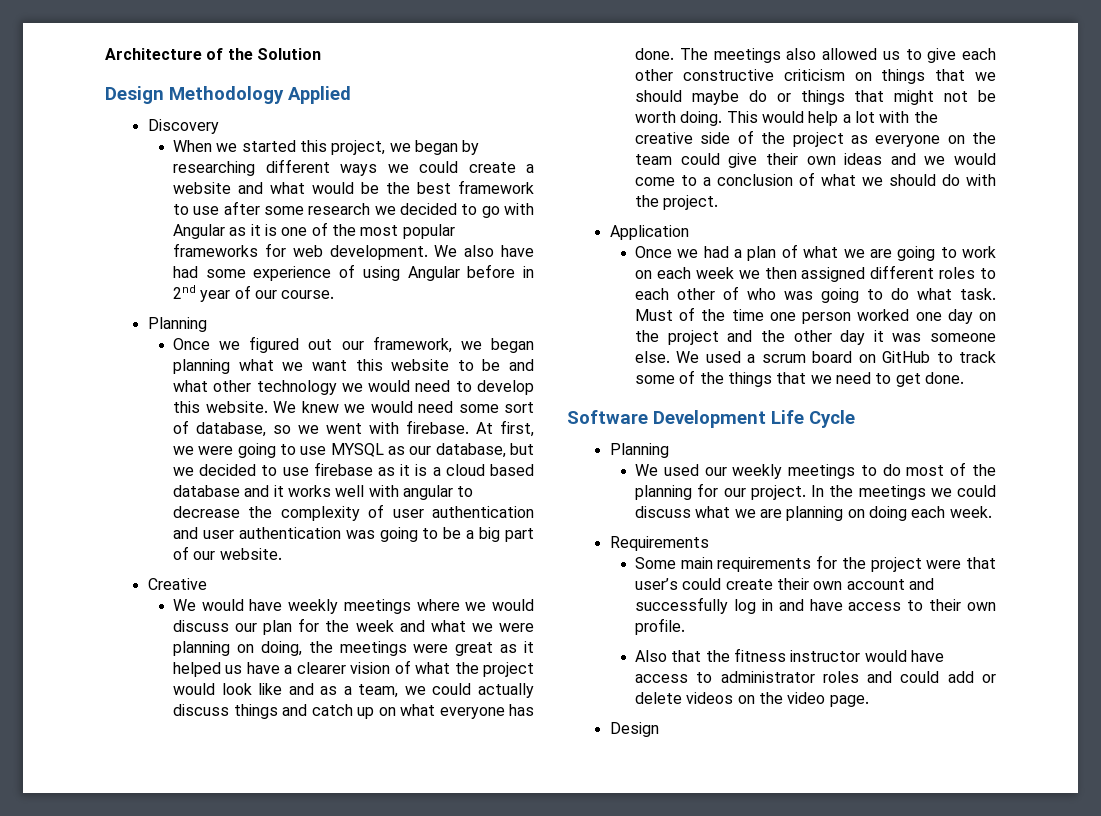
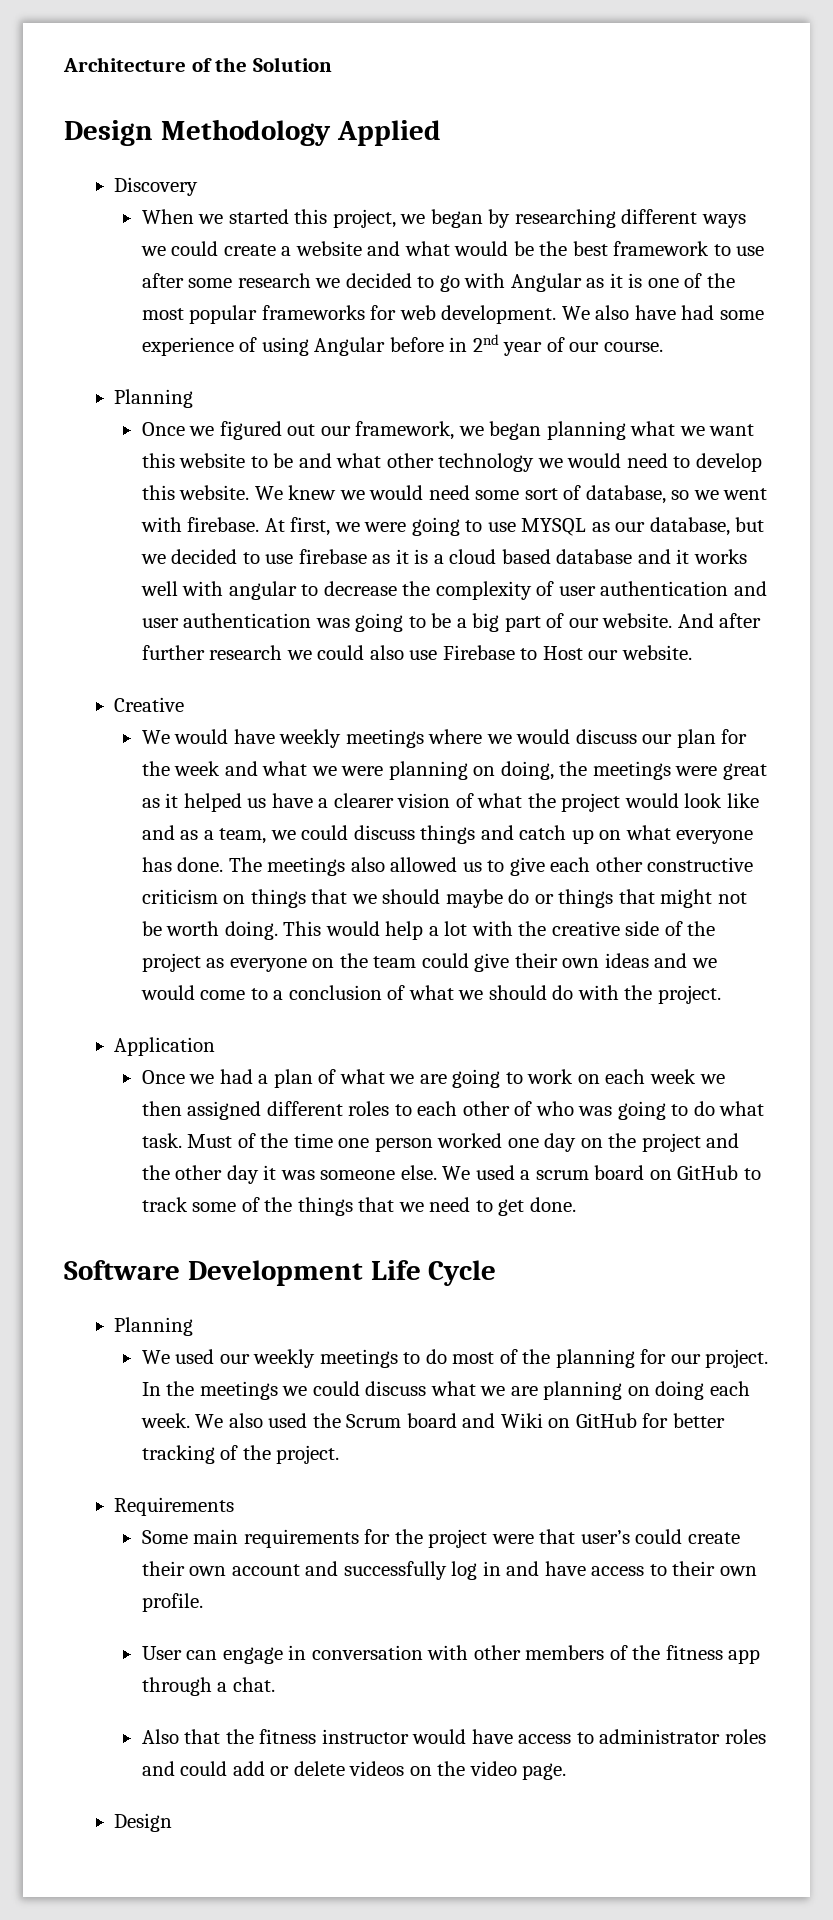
+ And after further research we could also use Firebase to Host our website.
- We would have weekly meetings where we would discuss our plan for the week and what we were planning on doing, the meetings were great as it helped us have a clearer vision of what the project would look like and as a team, we could actually discuss things and catch up on what everyone has done.
+ We would have weekly meetings where we would discuss our plan for the week and what we were planning on doing, the meetings were great as it helped us have a clearer vision of what the project would look like and as a team, we could discuss things and catch up on what everyone has done.
+ We also used the Scrum board and Wiki on GitHub for better tracking of the project.
+ User can engage in conversation with other members of the fitness app through a chat.

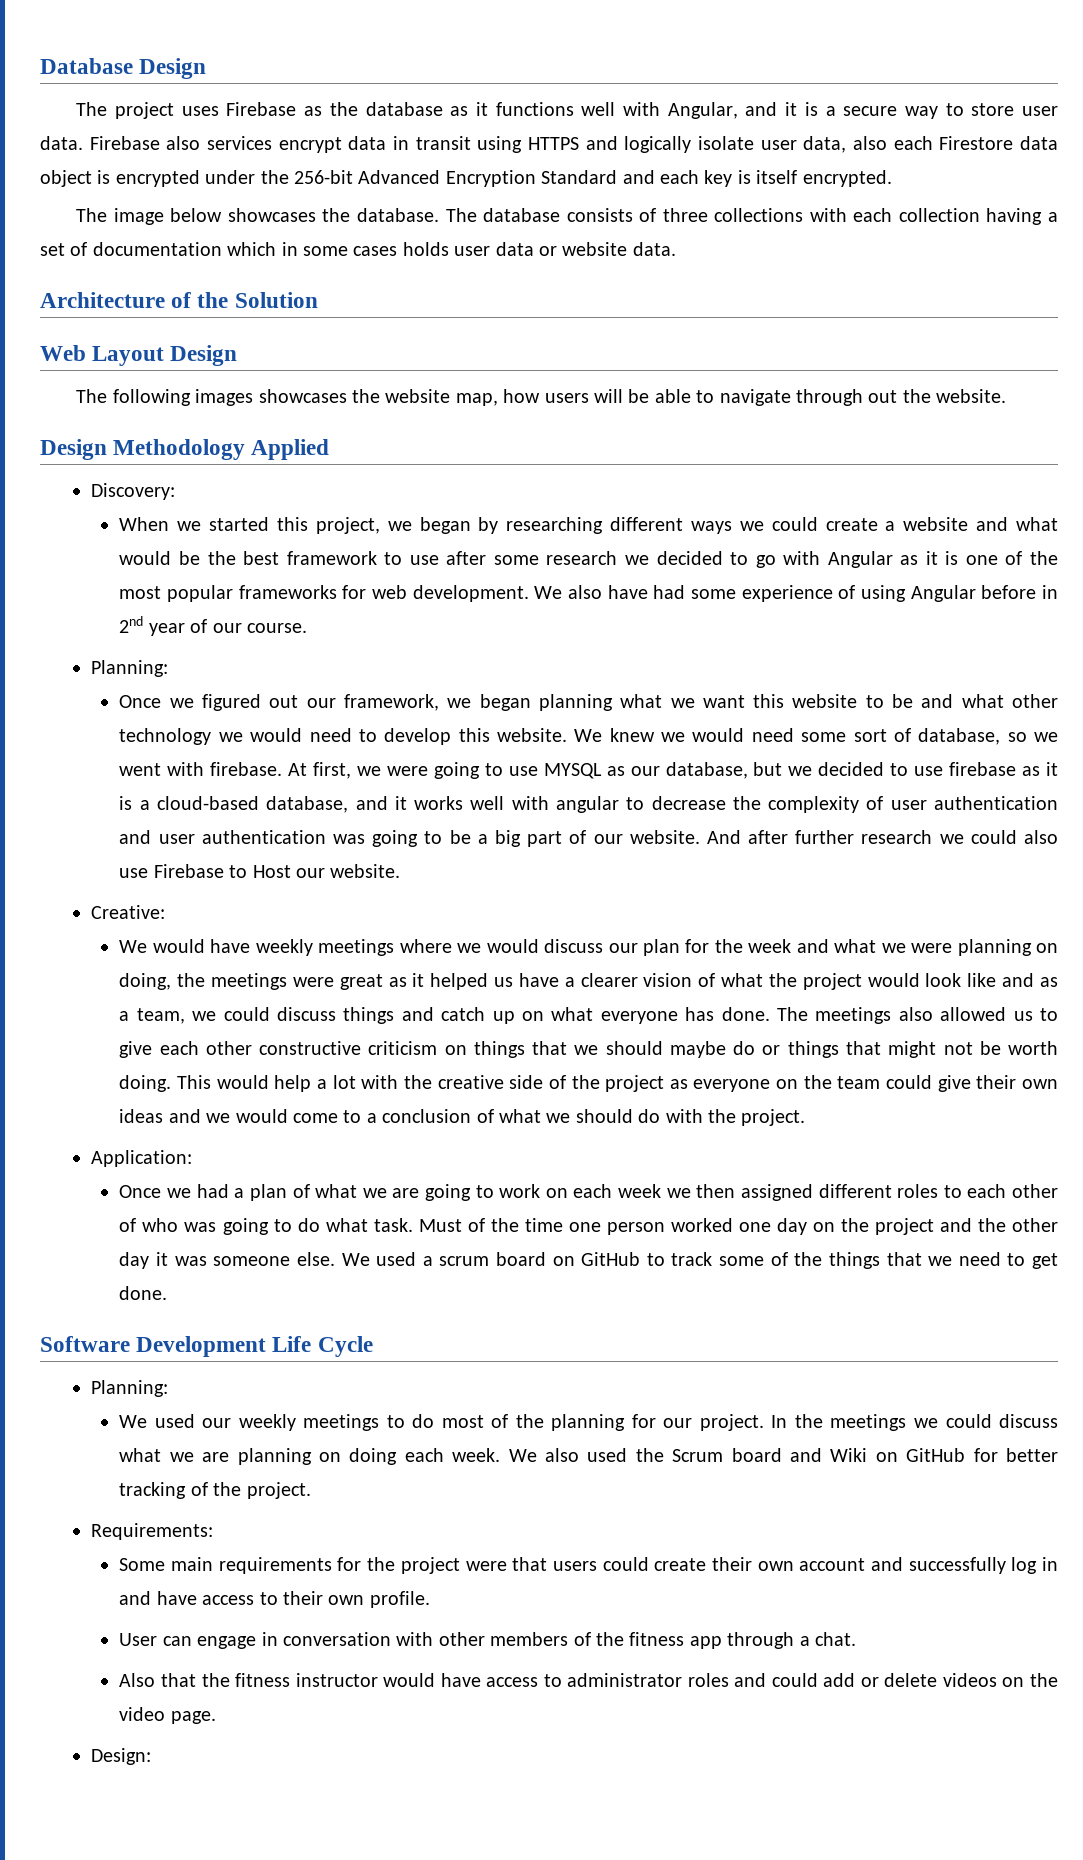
+ Database Design
+ The project uses Firebase as the database as it functions well with Angular, and it is a secure way to store user data. Firebase also services encrypt data in transit using HTTPS and logically isolate user data, also each Firestore data object is encrypted under the 256-bit Advanced Encryption Standard and each key is itself encrypted.
+ The image below showcases the database. The database consists of three collections with each collection having a set of documentation which in some cases holds user data or website data.
  Architecture of the Solution
+ Web Layout Design
+ The following images showcases the website map, how users will be able to navigate through out the website.
- Discovery
+ Discovery:
  We also have had some experience of using Angular before in 2nd year of our course.
- Planning
+ Planning:
- At first, we were going to use MYSQL as our database, but we decided to use firebase as it is a cloud based database and it works well with angular to decrease the complexity of user authentication and user authentication was going to be a big part of our website.
+ At first, we were going to use MYSQL as our database, but we decided to use firebase as it is a cloud-based database, and it works well with angular to decrease the complexity of user authentication and user authentication was going to be a big part of our website.
- Creative
+ Creative:
- Application
+ Application:
  Software Development Life Cycle
- Planning
+ Planning:
- Requirements
+ Requirements:
- Some main requirements for the project were that user’s could create their own account and successfully log in and have access to their own profile.
+ Some main requirements for the project were that users could create their own account and successfully log in and have access to their own profile.
  Also that the fitness instructor would have access to administrator roles and could add or delete videos on the video page.
- Design
+ Design:

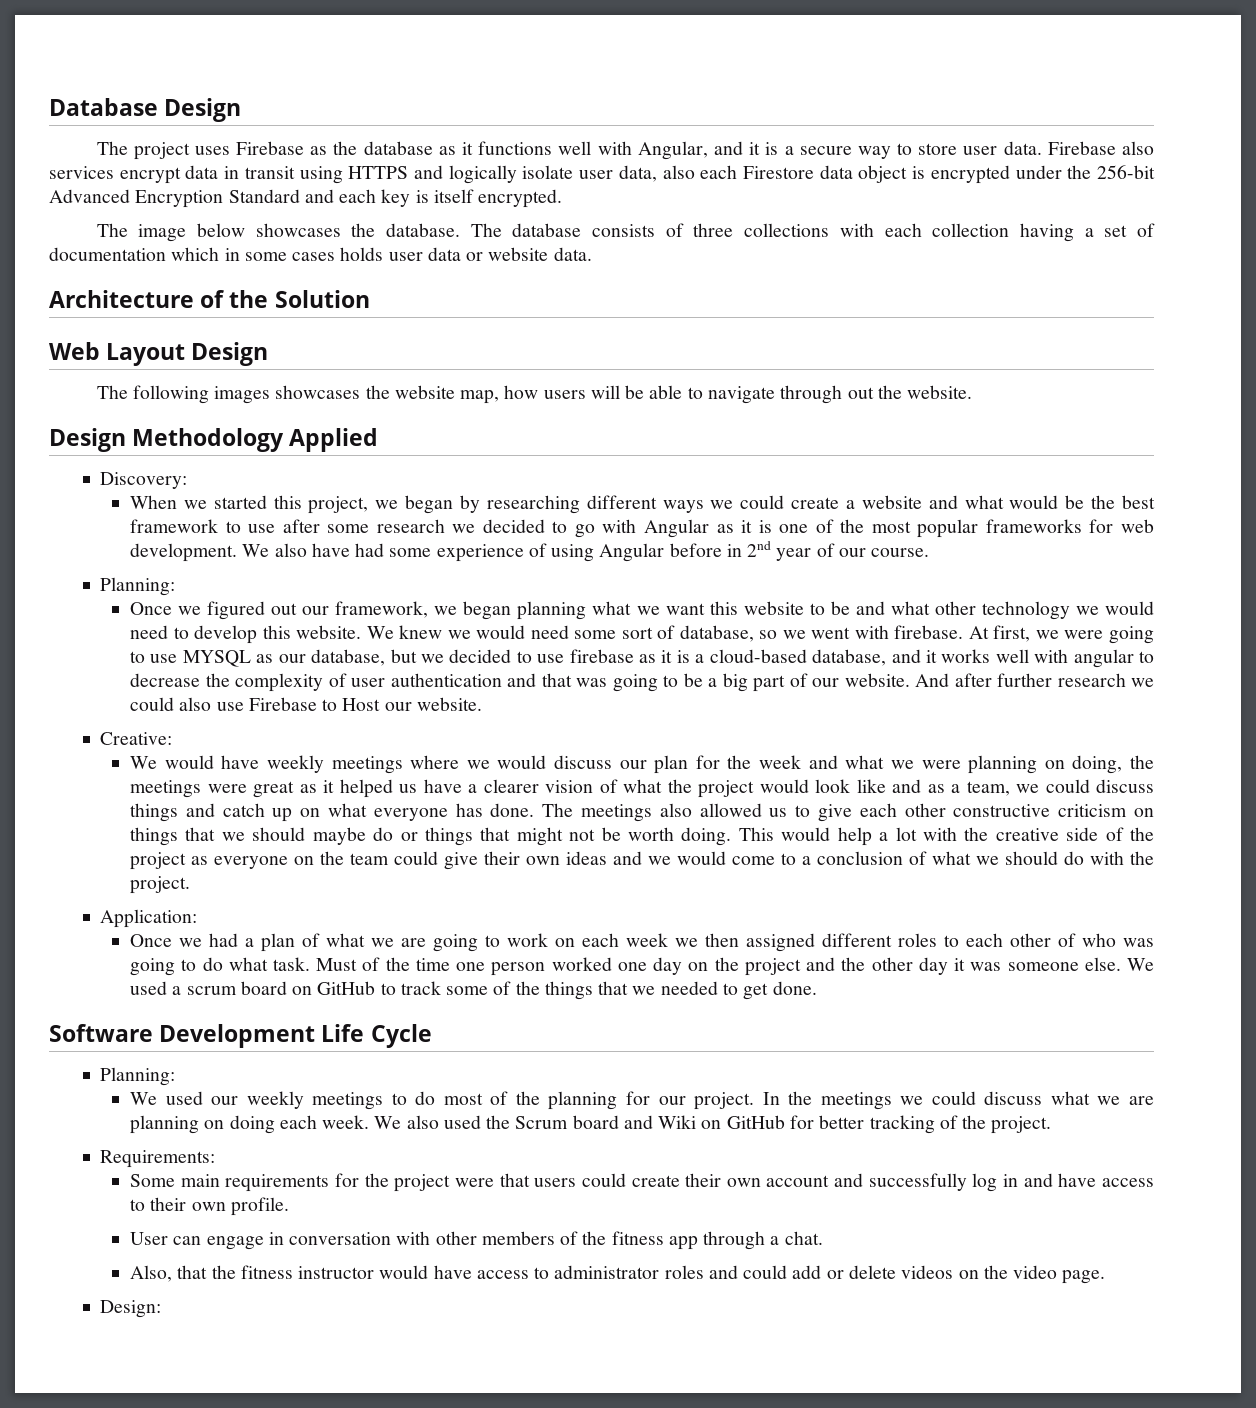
- At first, we were going to use MYSQL as our database, but we decided to use firebase as it is a cloud-based database, and it works well with angular to decrease the complexity of user authentication and user authentication was going to be a big part of our website.
+ At first, we were going to use MYSQL as our database, but we decided to use firebase as it is a cloud-based database, and it works well with angular to decrease the complexity of user authentication and that was going to be a big part of our website.
- We used a scrum board on GitHub to track some of the things that we need to get done.
+ We used a scrum board on GitHub to track some of the things that we needed to get done.
- Also that the fitness instructor would have access to administrator roles and could add or delete videos on the video page.
+ Also, that the fitness instructor would have access to administrator roles and could add or delete videos on the video page.

